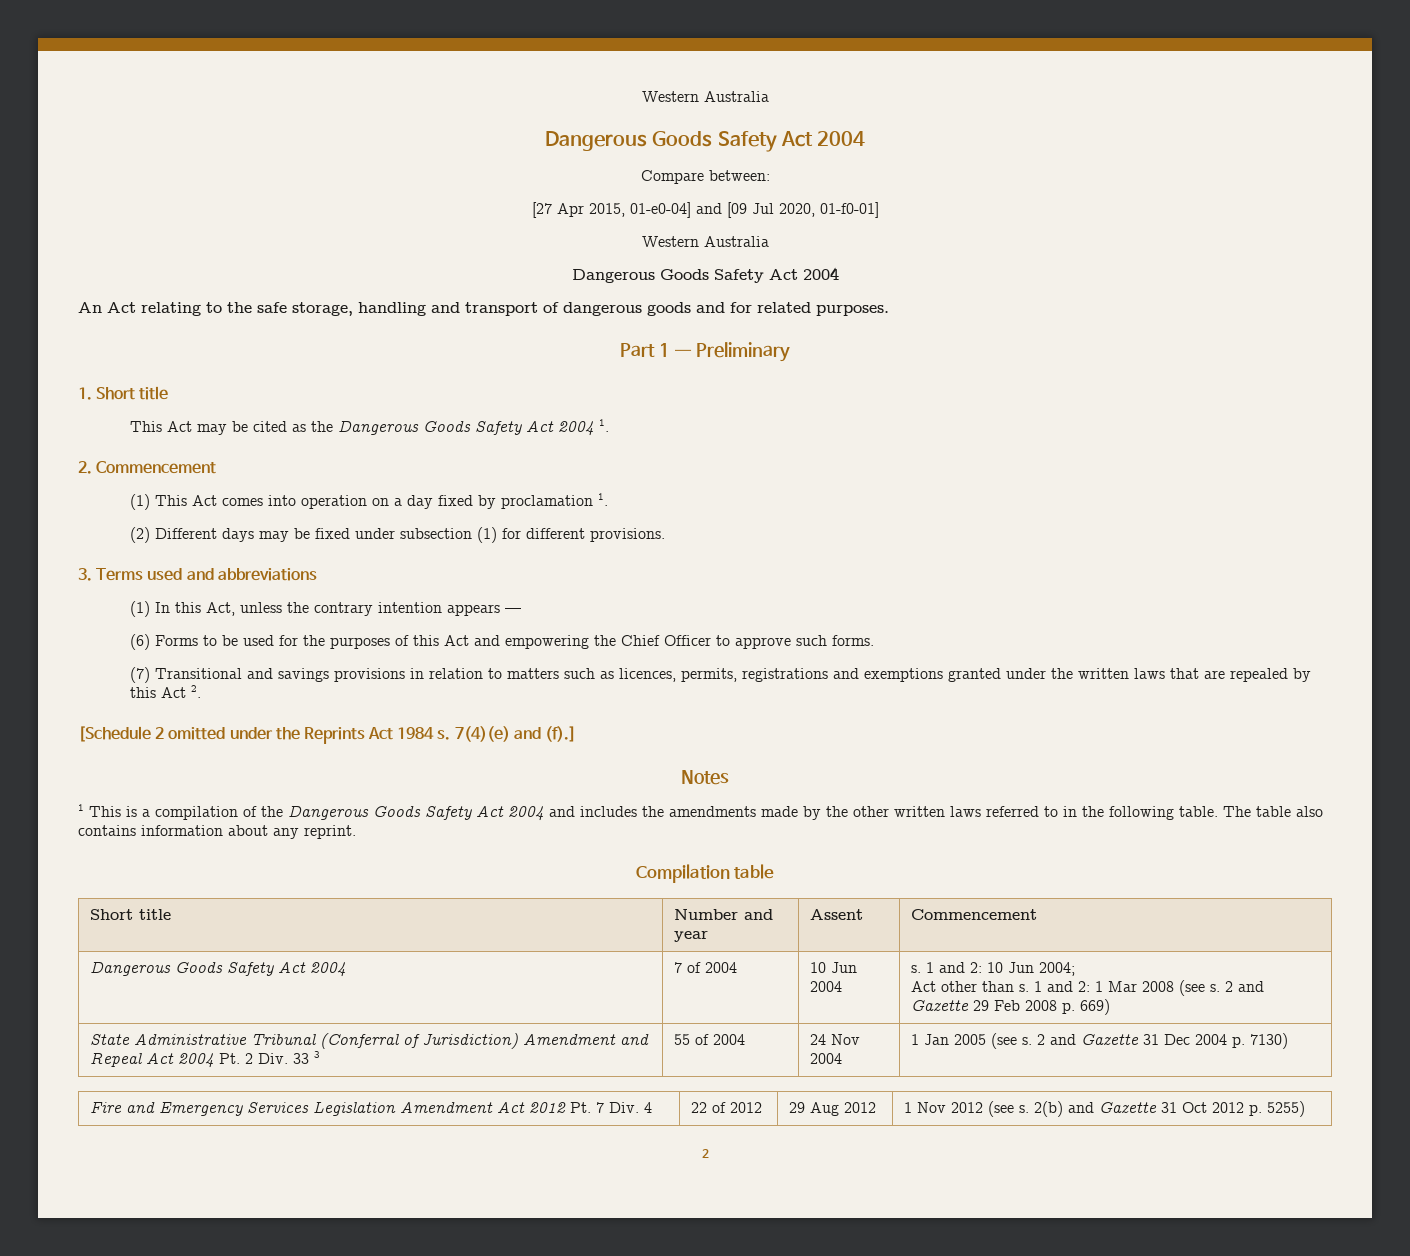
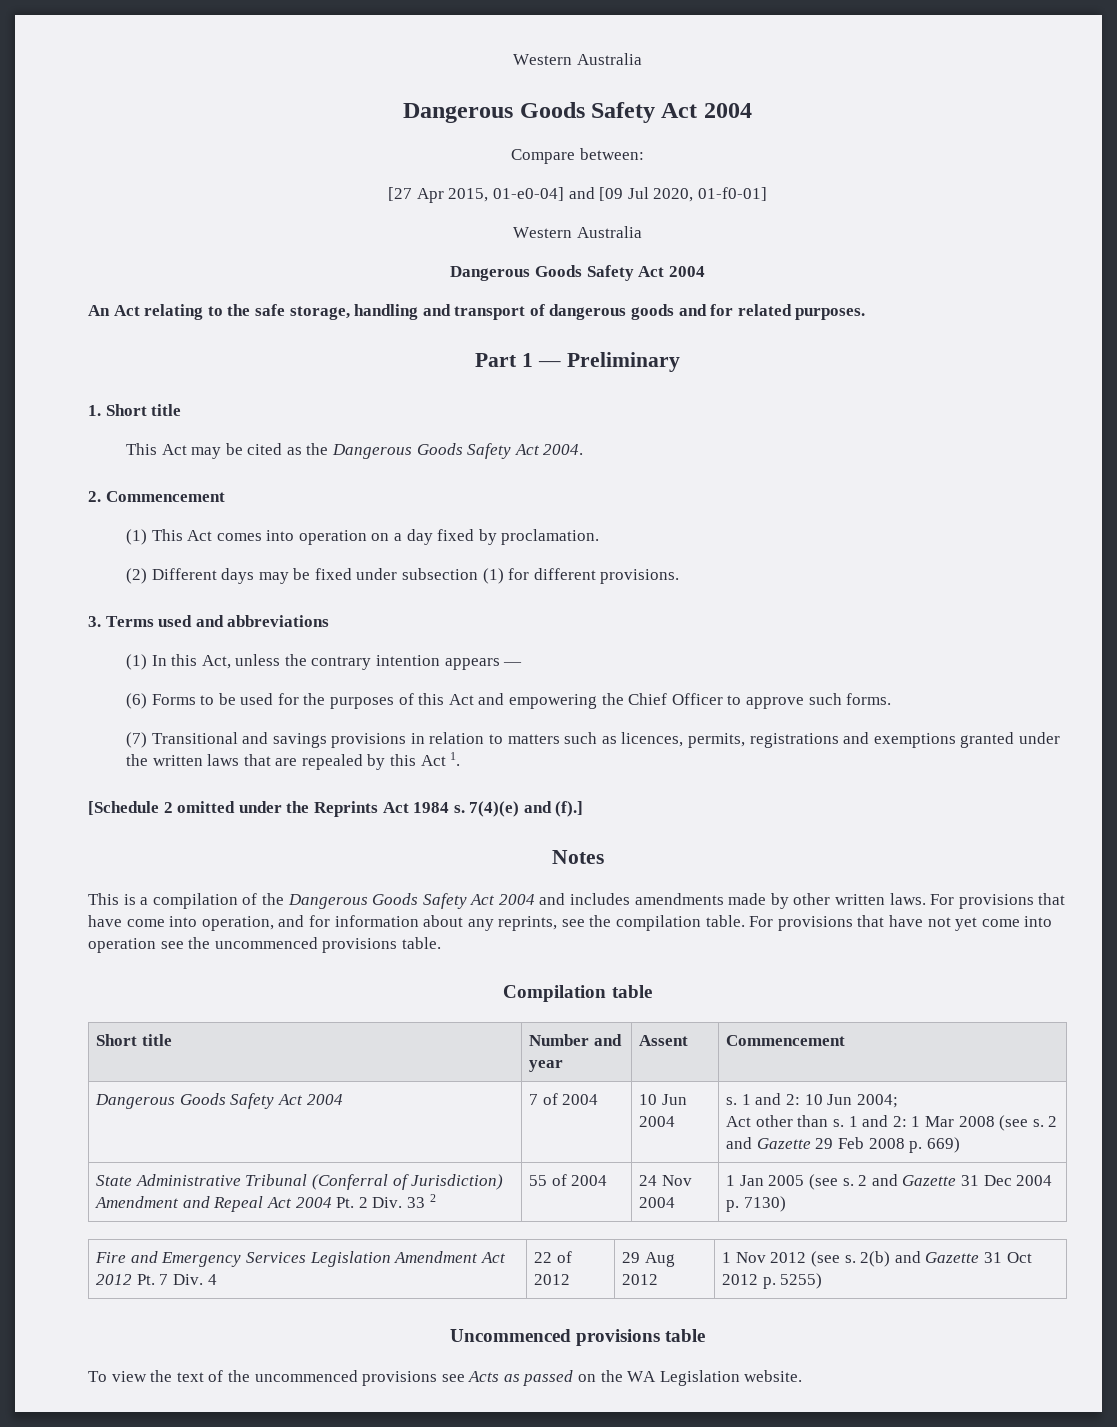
- This Act may be cited as the Dangerous Goods Safety Act 2004 1.
+ This Act may be cited as the Dangerous Goods Safety Act 2004.
- (1) This Act comes into operation on a day fixed by proclamation 1.
+ (1) This Act comes into operation on a day fixed by proclamation.
- (7) Transitional and savings provisions in relation to matters such as licences, permits, registrations and exemptions granted under the written laws that are repealed by this Act 2.
+ (7) Transitional and savings provisions in relation to matters such as licences, permits, registrations and exemptions granted under the written laws that are repealed by this Act 1.
- 1 This is a compilation of the Dangerous Goods Safety Act 2004 and includes the amendments made by the other written laws referred to in the following table. The table also contains information about any reprint.
+ This is a compilation of the Dangerous Goods Safety Act 2004 and includes amendments made by other written laws. For provisions that have come into operation, and for information about any reprints, see the compilation table. For provisions that have not yet come into operation see the uncommenced provisions table.
- State Administrative Tribunal (Conferral of Jurisdiction) Amendment and Repeal Act 2004 Pt. 2 Div. 33 3 | 55 of 2004 | 24 Nov 2004 | 1 Jan 2005 (see s. 2 and Gazette 31 Dec 2004 p. 7130)
+ State Administrative Tribunal (Conferral of Jurisdiction) Amendment and Repeal Act 2004 Pt. 2 Div. 33 2 | 55 of 2004 | 24 Nov 2004 | 1 Jan 2005 (see s. 2 and Gazette 31 Dec 2004 p. 7130)
  Fire and Emergency Services Legislation Amendment Act 2012 Pt. 7 Div. 4 | 22 of 2012 | 29 Aug 2012 | 1 Nov 2012 (see s. 2(b) and Gazette 31 Oct 2012 p. 5255)
- 2
+ Uncommenced provisions table
+ To view the text of the uncommenced provisions see Acts as passed on the WA Legislation website.

